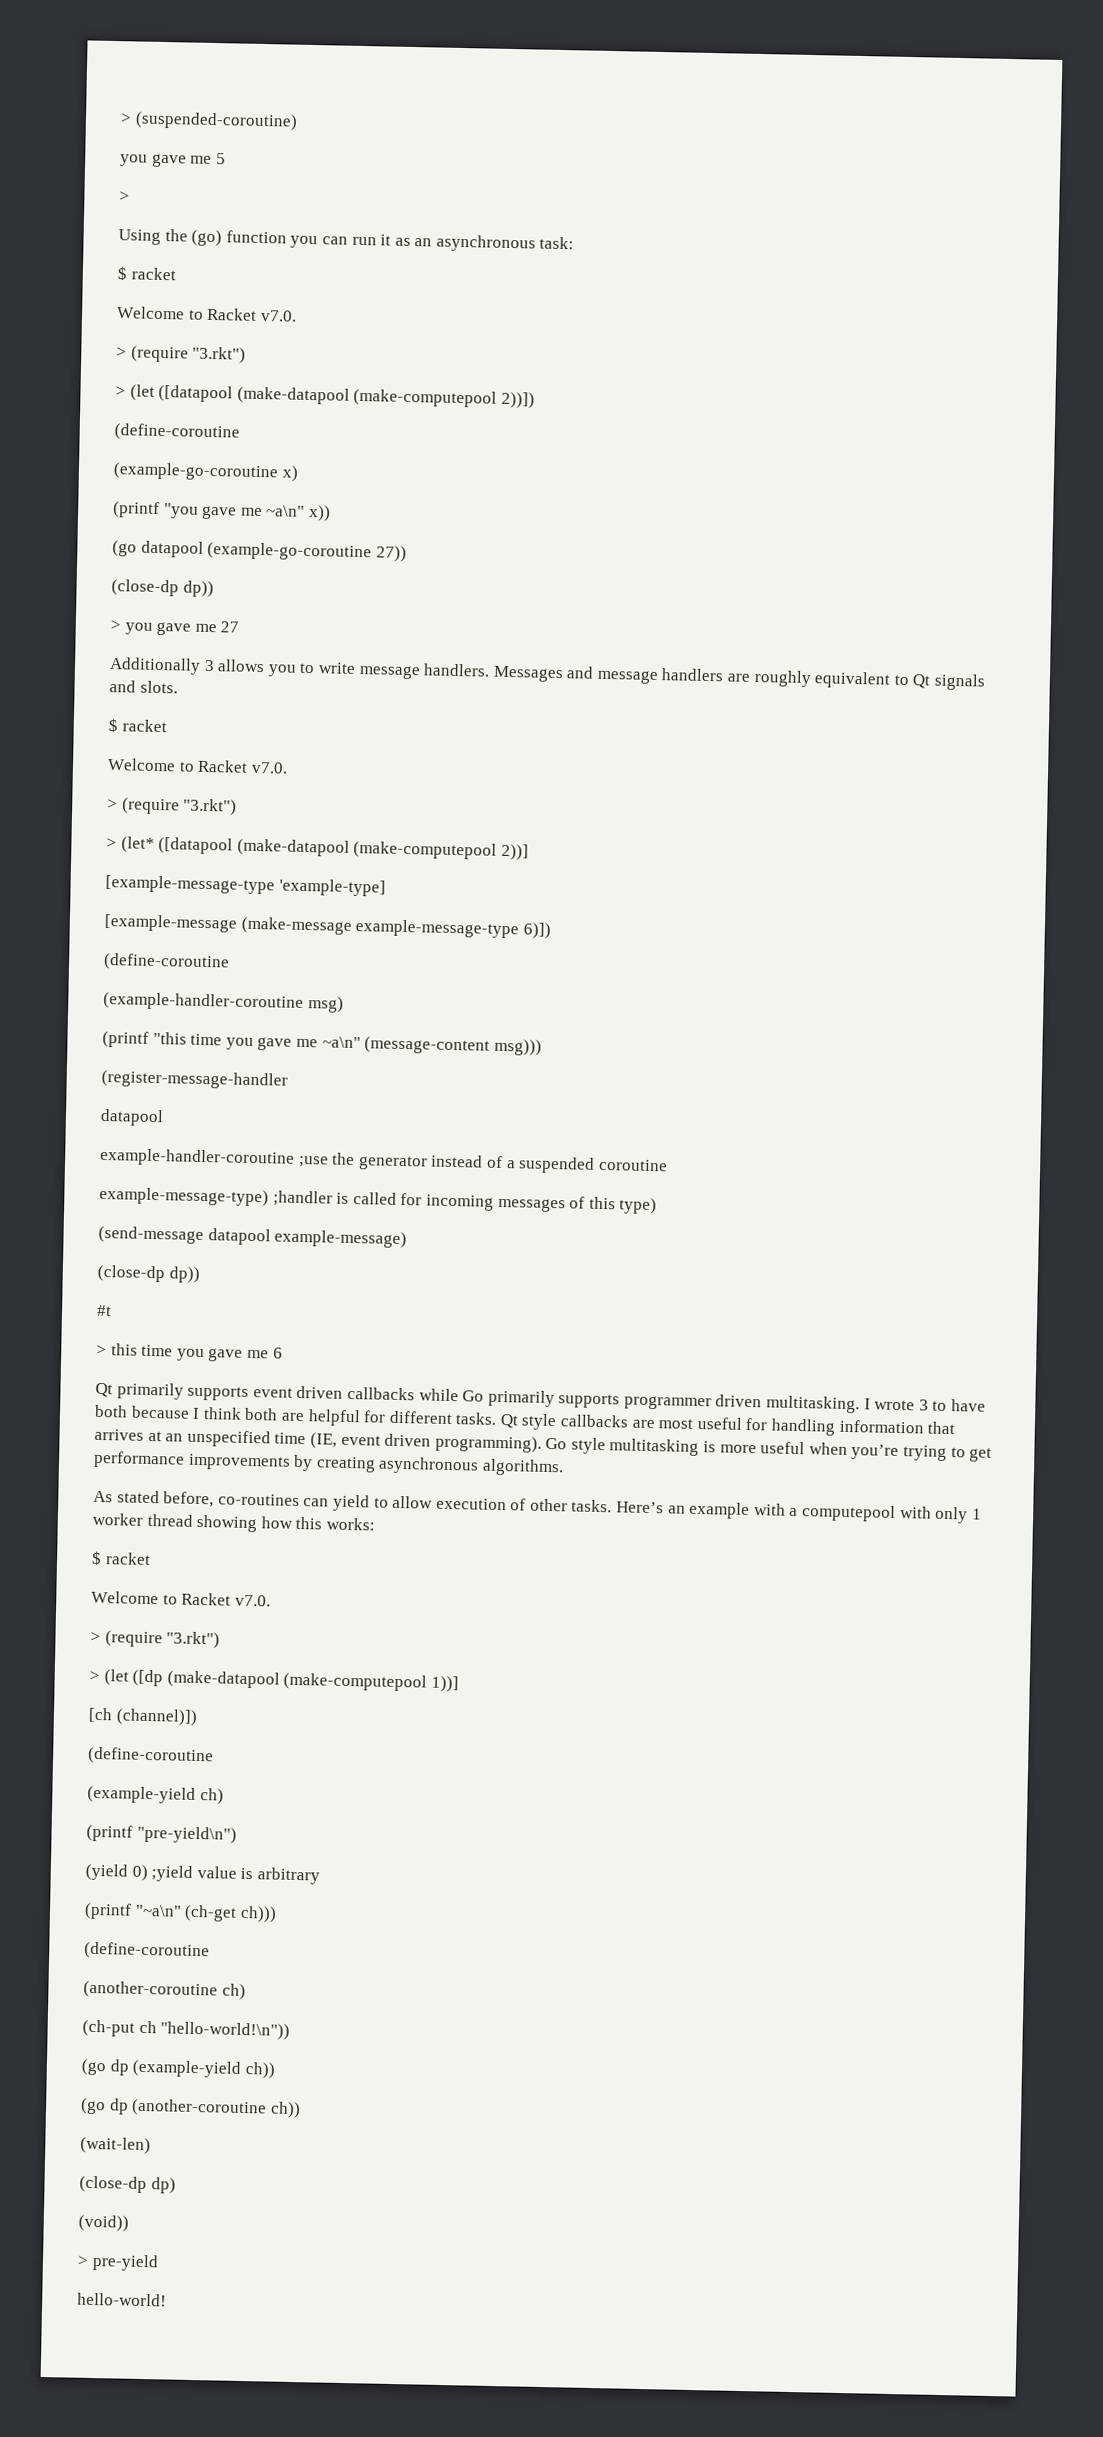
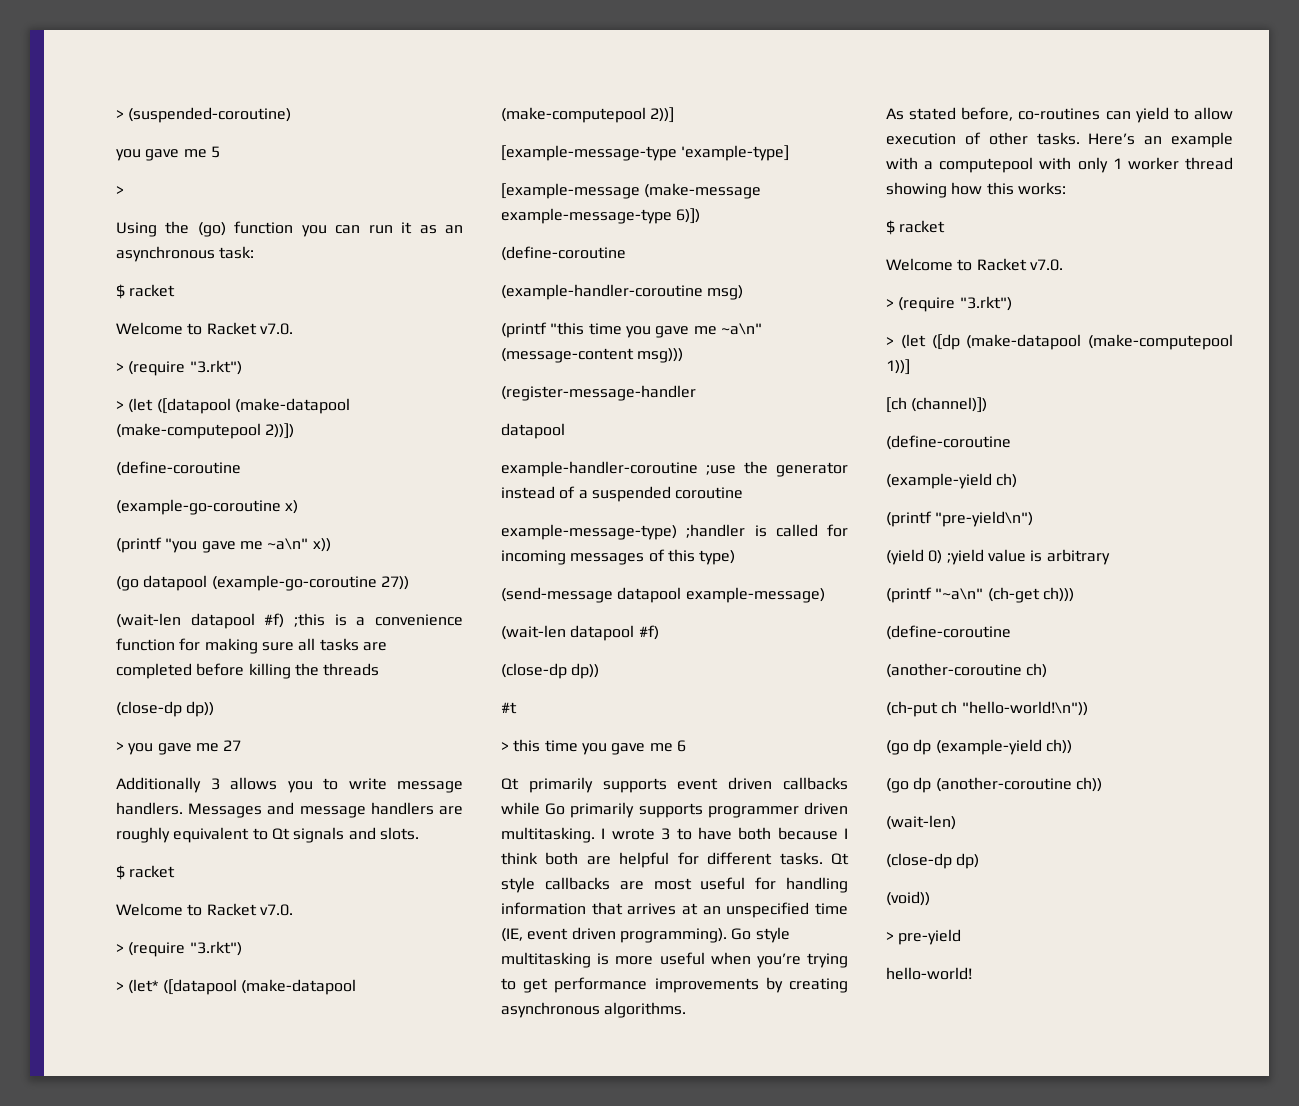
+ (wait-len datapool #f) ;this is a convenience function for making sure all tasks are completed before killing the threads
  (send-message datapool example-message)
+ (wait-len datapool #f)

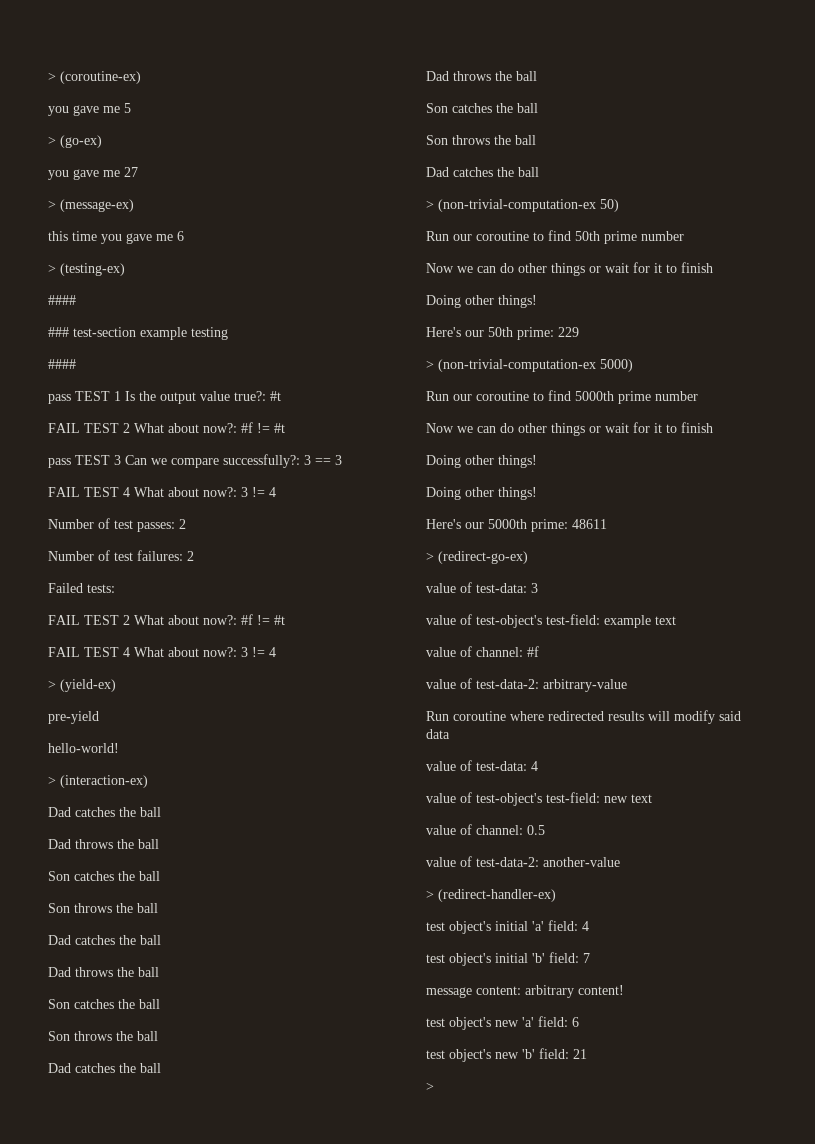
- > (suspended-coroutine)
+ > (coroutine-ex)
  you gave me 5
- >
- Using the (go) function you can run it as an asynchronous task:
- $ racket
- Welcome to Racket v7.0.
- > (require "3.rkt")
- > (let ([datapool (make-datapool (make-computepool 2))])
- (define-coroutine
- (example-go-coroutine x)
- (printf "you gave me ~a\n" x))
- (go datapool (example-go-coroutine 27))
- (wait-len datapool #f) ;this is a convenience function for making sure all tasks are completed before killing the threads
- (close-dp dp))
- > you gave me 27
- Additionally 3 allows you to write message handlers. Messages and message handlers are roughly equivalent to Qt signals and slots.
- $ racket
- Welcome to Racket v7.0.
- > (require "3.rkt")
- > (let* ([datapool (make-datapool (make-computepool 2))]
- [example-message-type 'example-type]
- [example-message (make-message example-message-type 6)])
- (define-coroutine
- (example-handler-coroutine msg)
- (printf "this time you gave me ~a\n" (message-content msg)))
- (register-message-handler
- datapool
- example-handler-coroutine ;use the generator instead of a suspended coroutine
- example-message-type) ;handler is called for incoming messages of this type)
- (send-message datapool example-message)
- (wait-len datapool #f)
- (close-dp dp))
- #t
- > this time you gave me 6
+ > (go-ex)
+ you gave me 27
+ > (message-ex)
+ this time you gave me 6
- Qt primarily supports event driven callbacks while Go primarily supports programmer driven multitasking. I wrote 3 to have both because I think both are helpful for different tasks. Qt style callbacks are most useful for handling information that arrives at an unspecified time (IE, event driven programming). Go style multitasking is more useful when you’re trying to get performance improvements by creating asynchronous algorithms.
- As stated before, co-routines can yield to allow execution of other tasks. Here’s an example with a computepool with only 1 worker thread showing how this works:
- $ racket
- Welcome to Racket v7.0.
- > (require "3.rkt")
- > (let ([dp (make-datapool (make-computepool 1))]
- [ch (channel)])
- (define-coroutine
- (example-yield ch)
- (printf "pre-yield\n")
- (yield 0) ;yield value is arbitrary
- (printf "~a\n" (ch-get ch)))
- (define-coroutine
- (another-coroutine ch)
- (ch-put ch "hello-world!\n"))
- (go dp (example-yield ch))
- (go dp (another-coroutine ch))
- (wait-len)
- (close-dp dp)
- (void))
- > pre-yield
+ > (testing-ex)
+ ####
+ ### test-section example testing
+ ####
+ pass TEST 1 Is the output value true?: #t
+ FAIL TEST 2 What about now?: #f != #t
+ pass TEST 3 Can we compare successfully?: 3 == 3
+ FAIL TEST 4 What about now?: 3 != 4
+ Number of test passes: 2
+ Number of test failures: 2
+ Failed tests:
+ FAIL TEST 2 What about now?: #f != #t
+ FAIL TEST 4 What about now?: 3 != 4
+ > (yield-ex)
+ pre-yield
  hello-world!
+ > (interaction-ex)
+ Dad catches the ball
+ Dad throws the ball
+ Son catches the ball
+ Son throws the ball
+ Dad catches the ball
+ Dad throws the ball
+ Son catches the ball
+ Son throws the ball
+ Dad catches the ball
+ Dad throws the ball
+ Son catches the ball
+ Son throws the ball
+ Dad catches the ball
+ > (non-trivial-computation-ex 50)
+ Run our coroutine to find 50th prime number
+ Now we can do other things or wait for it to finish
+ Doing other things!
+ Here's our 50th prime: 229
+ > (non-trivial-computation-ex 5000)
+ Run our coroutine to find 5000th prime number
+ Now we can do other things or wait for it to finish
+ Doing other things!
+ Doing other things!
+ Here's our 5000th prime: 48611
+ > (redirect-go-ex)
+ value of test-data: 3
+ value of test-object's test-field: example text
+ value of channel: #f
+ value of test-data-2: arbitrary-value
+ Run coroutine where redirected results will modify said data
+ value of test-data: 4
+ value of test-object's test-field: new text
+ value of channel: 0.5
+ value of test-data-2: another-value
+ > (redirect-handler-ex)
+ test object's initial 'a' field: 4
+ test object's initial 'b' field: 7
+ message content: arbitrary content!
+ test object's new 'a' field: 6
+ test object's new 'b' field: 21
+ >

